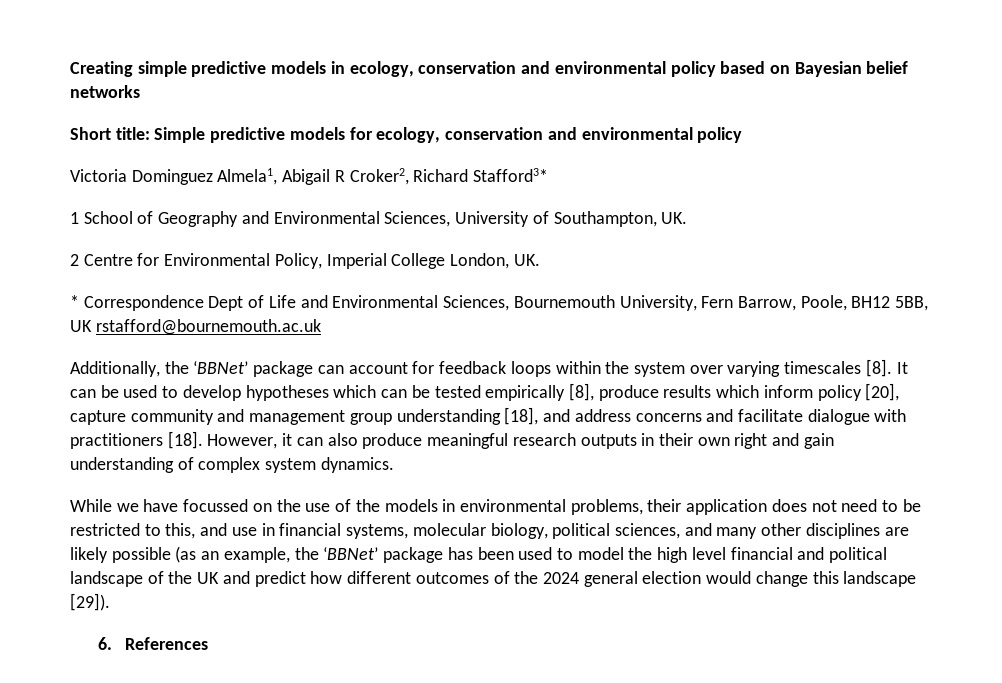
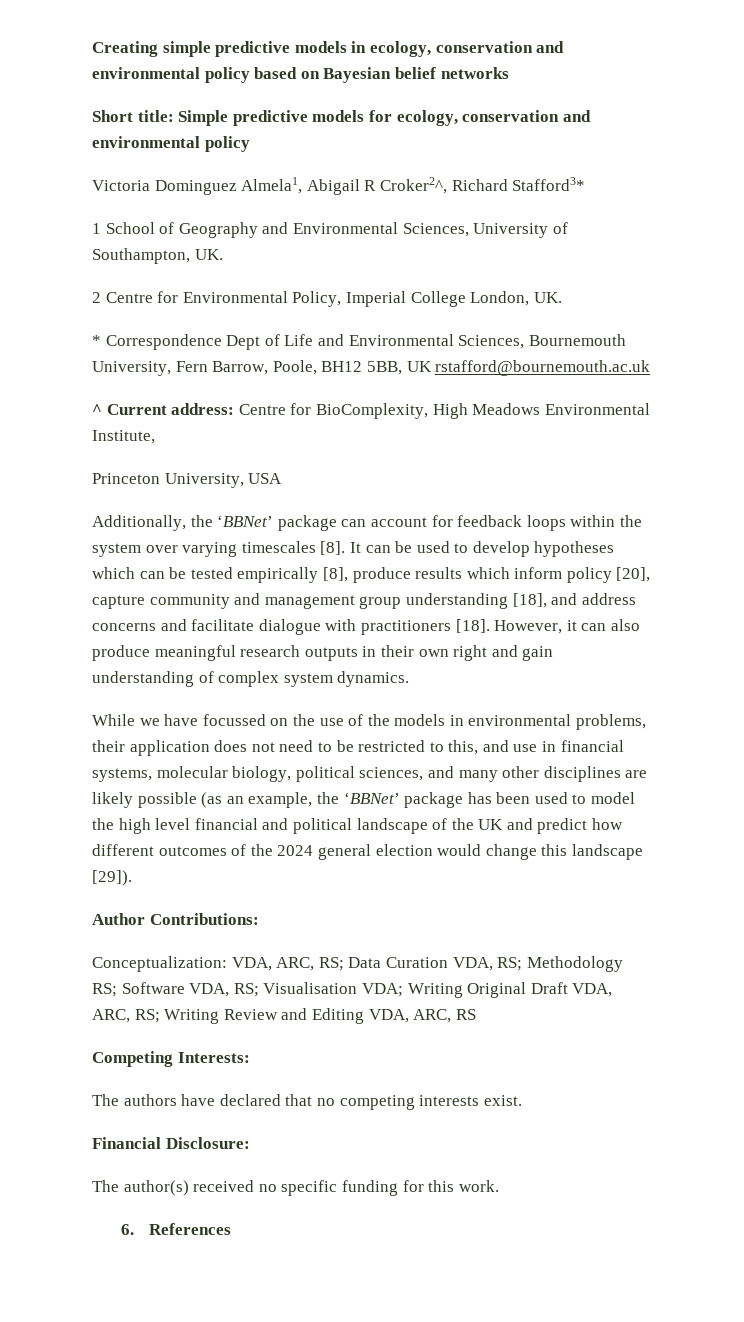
- Victoria Dominguez Almela1, Abigail R Croker2, Richard Stafford3*
+ Victoria Dominguez Almela1, Abigail R Croker2^, Richard Stafford3*
+ ^ Current address: Centre for BioComplexity, High Meadows Environmental Institute,
+ Princeton University, USA
+ Author Contributions:
+ Conceptualization: VDA, ARC, RS; Data Curation VDA, RS; Methodology RS; Software VDA, RS; Visualisation VDA; Writing Original Draft VDA, ARC, RS; Writing Review and Editing VDA, ARC, RS
+ Competing Interests:
+ The authors have declared that no competing interests exist.
+ Financial Disclosure:
+ The author(s) received no specific funding for this work.

